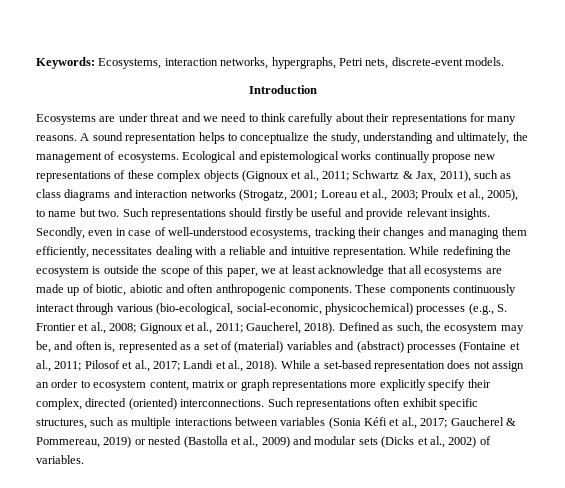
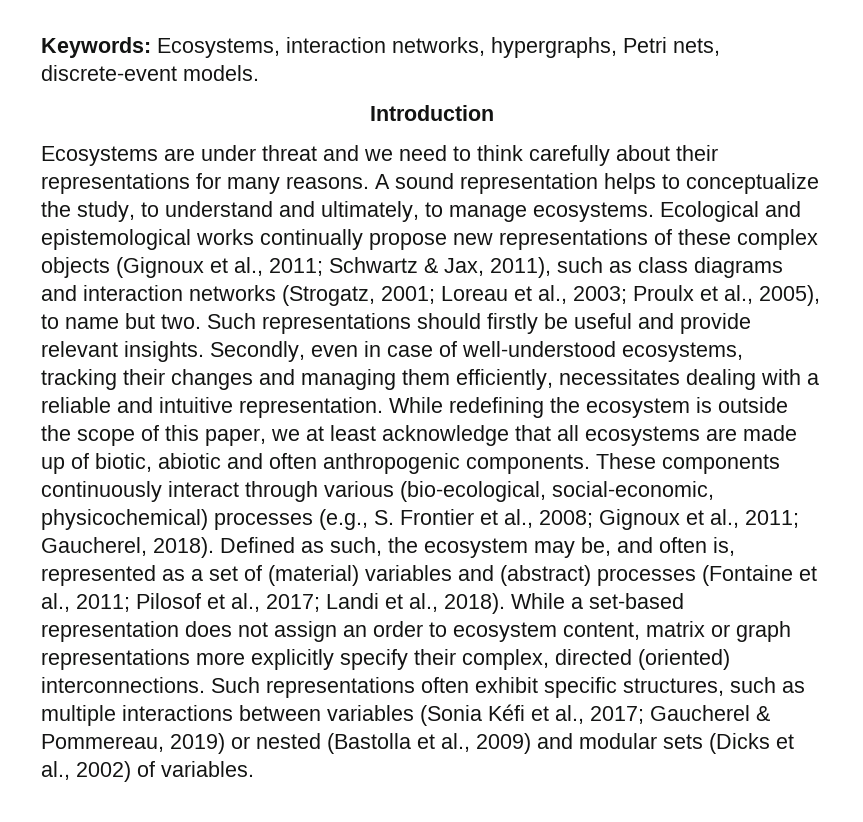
- A sound representation helps to conceptualize the study, understanding and ultimately, the management of ecosystems.
+ A sound representation helps to conceptualize the study, to understand and ultimately, to manage ecosystems.

